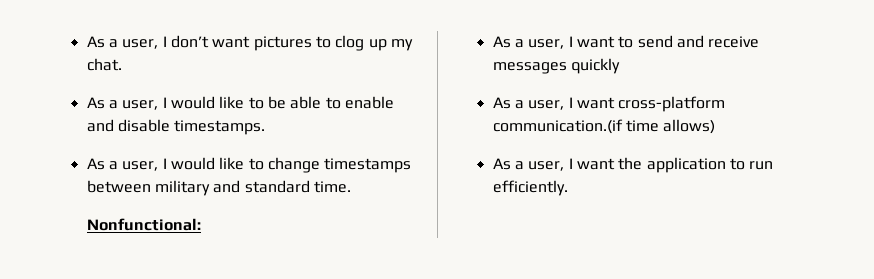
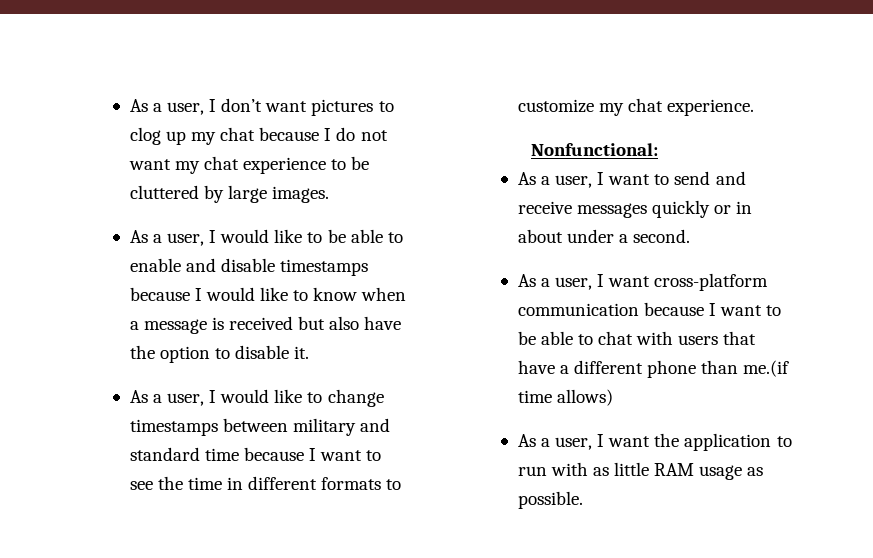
- As a user, I don’t want pictures to clog up my chat.
+ As a user, I don’t want pictures to clog up my chat because I do not want my chat experience to be cluttered by large images.
- As a user, I would like to be able to enable and disable timestamps.
+ As a user, I would like to be able to enable and disable timestamps because I would like to know when a message is received but also have the option to disable it.
- As a user, I would like to change timestamps between military and standard time.
+ As a user, I would like to change timestamps between military and standard time because I want to see the time in different formats to customize my chat experience.
- As a user, I want to send and receive messages quickly
+ As a user, I want to send and receive messages quickly or in about under a second.
- As a user, I want cross-platform communication.(if time allows)
+ As a user, I want cross-platform communication because I want to be able to chat with users that have a different phone than me.(if time allows)
- As a user, I want the application to run efficiently.
+ As a user, I want the application to run with as little RAM usage as possible.

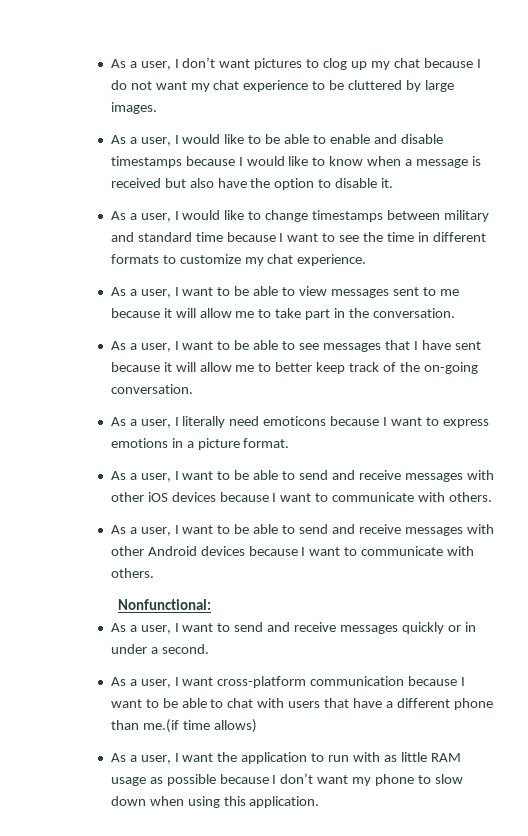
+ As a user, I want to be able to view messages sent to me because it will allow me to take part in the conversation.
+ As a user, I want to be able to see messages that I have sent because it will allow me to better keep track of the on-going conversation.
+ As a user, I literally need emoticons because I want to express emotions in a picture format.
+ As a user, I want to be able to send and receive messages with other iOS devices because I want to communicate with others.
+ As a user, I want to be able to send and receive messages with other Android devices because I want to communicate with others.
- As a user, I want to send and receive messages quickly or in about under a second.
+ As a user, I want to send and receive messages quickly or in under a second.
- As a user, I want the application to run with as little RAM usage as possible.
+ As a user, I want the application to run with as little RAM usage as possible because I don’t want my phone to slow down when using this application.

